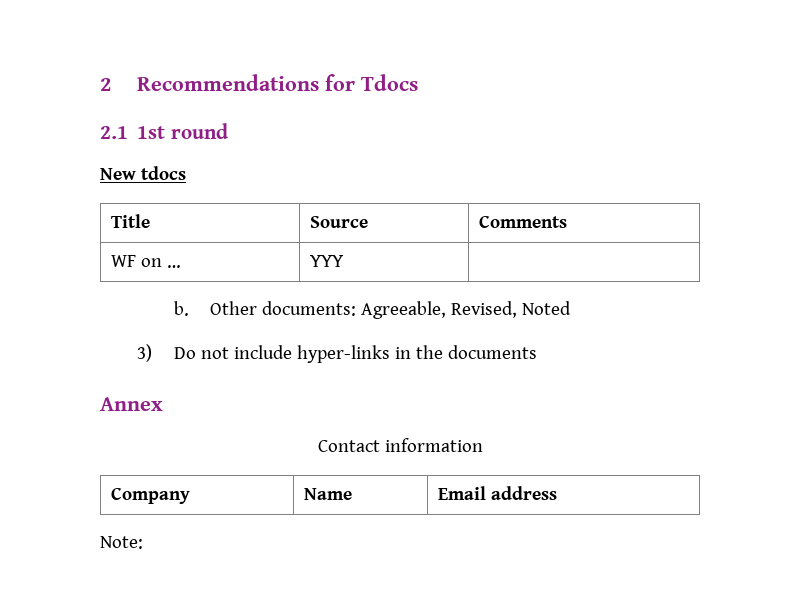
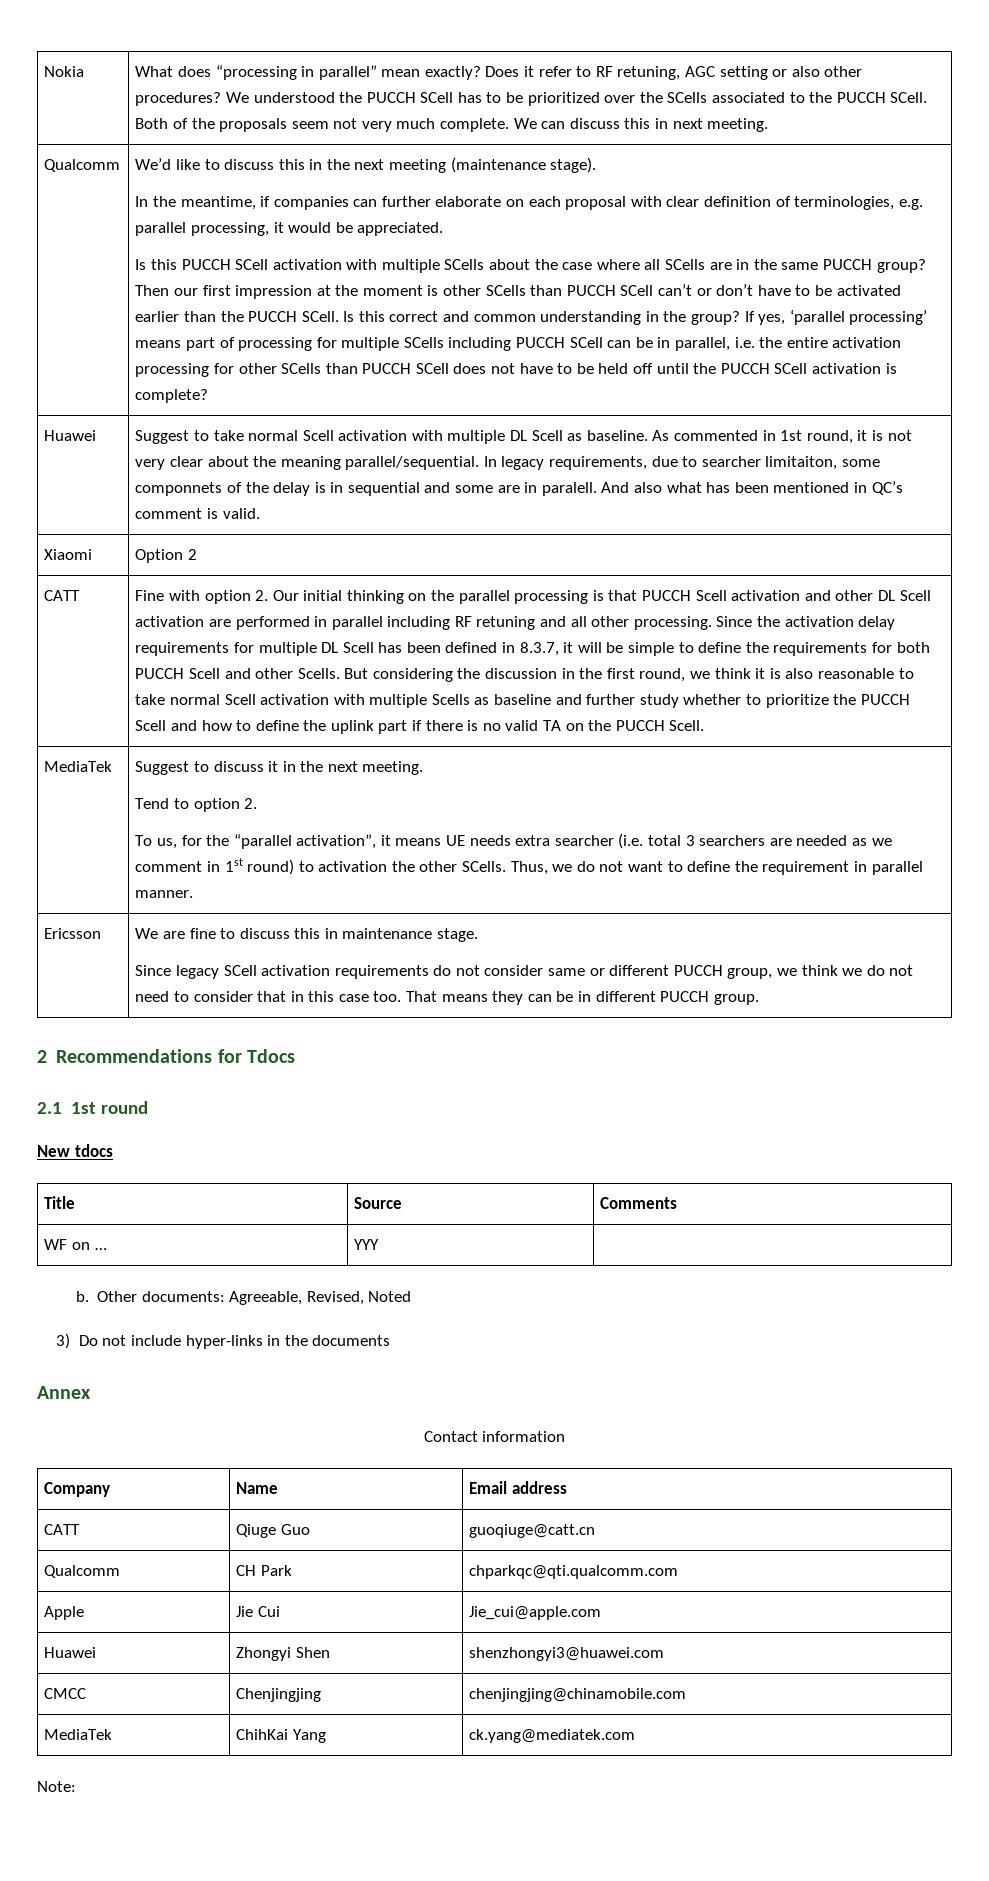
+ Nokia | What does “processing in parallel” mean exactly? Does it refer to RF retuning, AGC setting or also other procedures? We understood the PUCCH SCell has to be prioritized over the SCells associated to the PUCCH SCell. Both of the proposals seem not very much complete. We can discuss this in next meeting.
+ Qualcomm | We’d like to discuss this in the next meeting (maintenance stage).
+ In the meantime, if companies can further elaborate on each proposal with clear definition of terminologies, e.g. parallel processing, it would be appreciated.
+ Is this PUCCH SCell activation with multiple SCells about the case where all SCells are in the same PUCCH group? Then our first impression at the moment is other SCells than PUCCH SCell can’t or don’t have to be activated earlier than the PUCCH SCell. Is this correct and common understanding in the group? If yes, ‘parallel processing’ means part of processing for multiple SCells including PUCCH SCell can be in parallel, i.e. the entire activation processing for other SCells than PUCCH SCell does not have to be held off until the PUCCH SCell activation is complete?
+ Huawei | Suggest to take normal Scell activation with multiple DL Scell as baseline. As commented in 1st round, it is not very clear about the meaning parallel/sequential. In legacy requirements, due to searcher limitaiton, some componnets of the delay is in sequential and some are in paralell. And also what has been mentioned in QC’s comment is valid.
+ Xiaomi | Option 2
+ CATT | Fine with option 2. Our initial thinking on the parallel processing is that PUCCH Scell activation and other DL Scell activation are performed in parallel including RF retuning and all other processing. Since the activation delay requirements for multiple DL Scell has been defined in 8.3.7, it will be simple to define the requirements for both PUCCH Scell and other Scells. But considering the discussion in the first round, we think it is also reasonable to take normal Scell activation with multiple Scells as baseline and further study whether to prioritize the PUCCH Scell and how to define the uplink part if there is no valid TA on the PUCCH Scell.
+ MediaTek | Suggest to discuss it in the next meeting.
+ Tend to option 2.
+ To us, for the “parallel activation”, it means UE needs extra searcher (i.e. total 3 searchers are needed as we comment in 1st round) to activation the other SCells. Thus, we do not want to define the requirement in parallel manner.
+ Ericsson | We are fine to discuss this in maintenance stage.
+ Since legacy SCell activation requirements do not consider same or different PUCCH group, we think we do not need to consider that in this case too. That means they can be in different PUCCH group.
+ CATT | Qiuge Guo | guoqiuge@catt.cn
+ Qualcomm | CH Park | chparkqc@qti.qualcomm.com
+ Apple | Jie Cui | Jie_cui@apple.com
+ Huawei | Zhongyi Shen | shenzhongyi3@huawei.com
+ CMCC | Chenjingjing | chenjingjing@chinamobile.com
+ MediaTek | ChihKai Yang | ck.yang@mediatek.com

